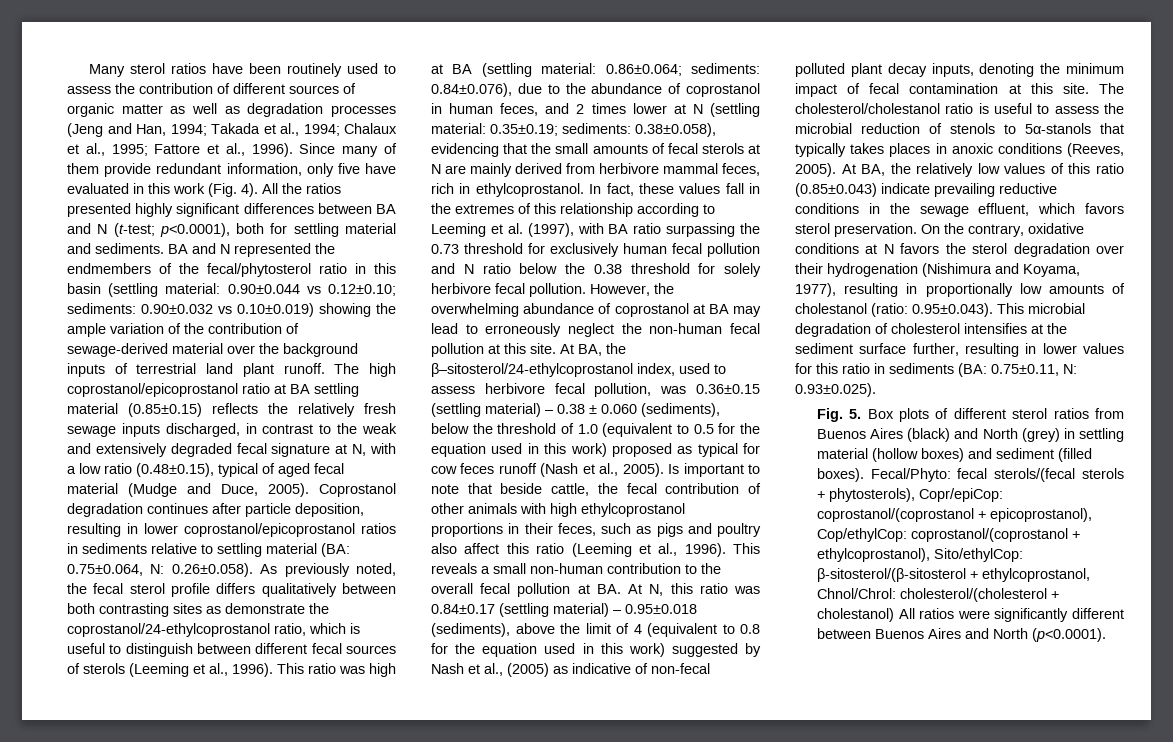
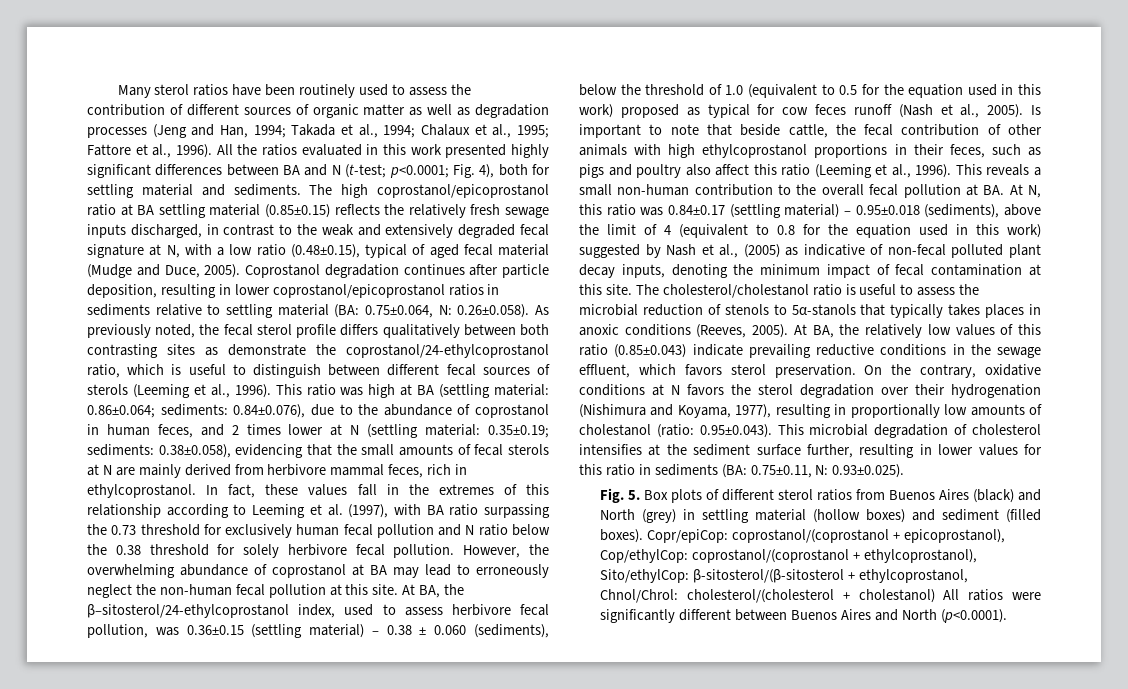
- Since many of them provide redundant information, only five have evaluated in this work (Fig. 4). All the ratios presented highly significant differences between BA and N (t-test; p<0.0001), both for settling material and sediments.
+ All the ratios evaluated in this work presented highly significant differences between BA and N (t-test; p<0.0001; Fig. 4), both for settling material and sediments.
- BA and N represented the endmembers of the fecal/phytosterol ratio in this basin (settling material: 0.90±0.044 vs 0.12±0.10; sediments: 0.90±0.032 vs 0.10±0.019) showing the ample variation of the contribution of sewage-derived material over the background inputs of terrestrial land plant runoff.
- Fecal/Phyto: fecal sterols/(fecal sterols + phytosterols), Copr/epiCop: coprostanol/(coprostanol + epicoprostanol), Cop/ethylCop: coprostanol/(coprostanol + ethylcoprostanol), Sito/ethylCop: β-sitosterol/(β-sitosterol + ethylcoprostanol, Chnol/Chrol: cholesterol/(cholesterol + cholestanol) All ratios were significantly different between Buenos Aires and North (p<0.0001).
+ Copr/epiCop: coprostanol/(coprostanol + epicoprostanol), Cop/ethylCop: coprostanol/(coprostanol + ethylcoprostanol), Sito/ethylCop: β-sitosterol/(β-sitosterol + ethylcoprostanol, Chnol/Chrol: cholesterol/(cholesterol + cholestanol) All ratios were significantly different between Buenos Aires and North (p<0.0001).

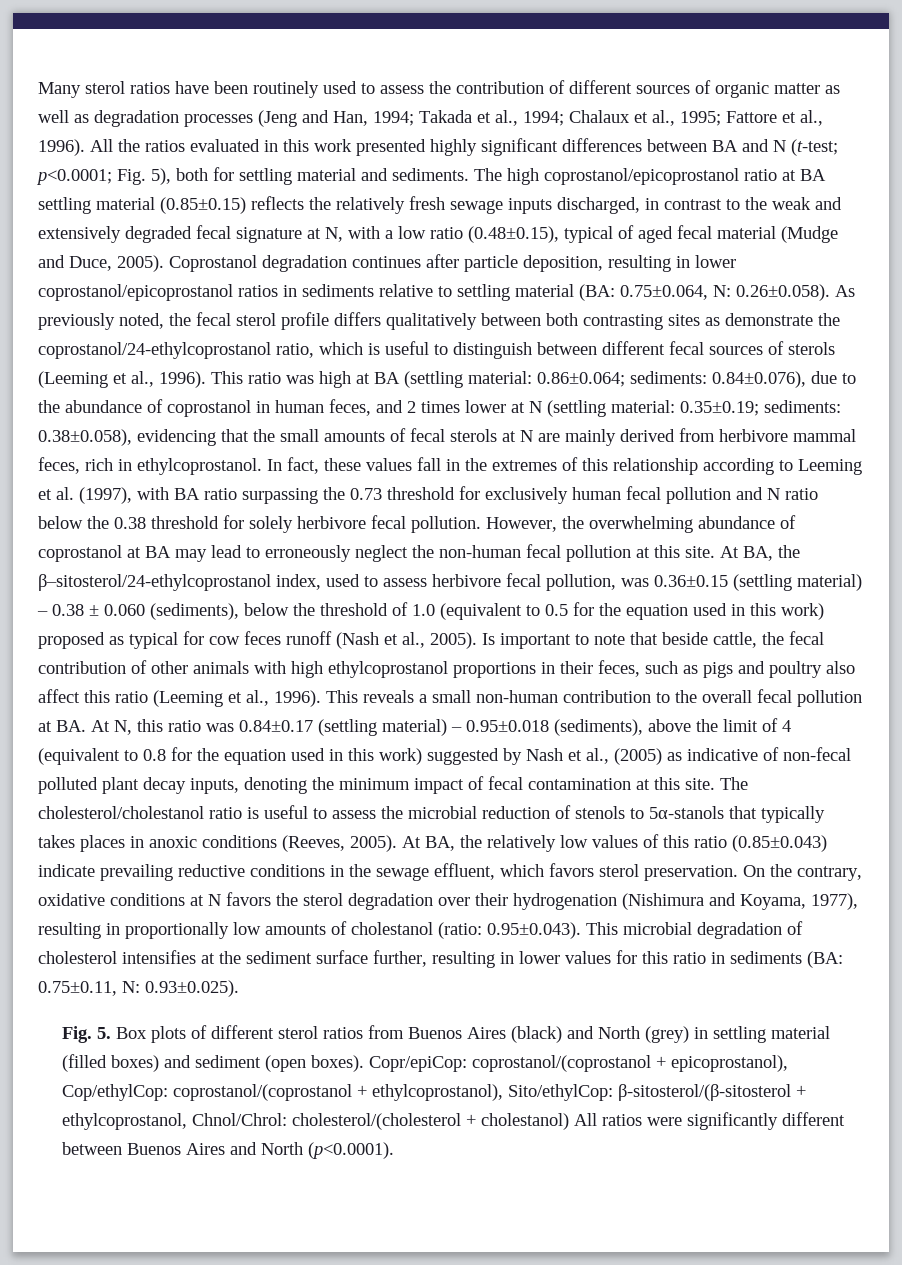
- All the ratios evaluated in this work presented highly significant differences between BA and N (t-test; p<0.0001; Fig. 4), both for settling material and sediments.
+ All the ratios evaluated in this work presented highly significant differences between BA and N (t-test; p<0.0001; Fig. 5), both for settling material and sediments.
- Fig. 5. Box plots of different sterol ratios from Buenos Aires (black) and North (grey) in settling material (hollow boxes) and sediment (filled boxes).
+ Fig. 5. Box plots of different sterol ratios from Buenos Aires (black) and North (grey) in settling material (filled boxes) and sediment (open boxes).

